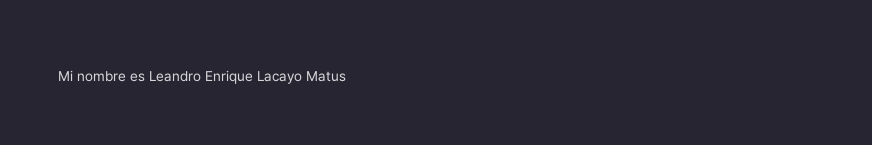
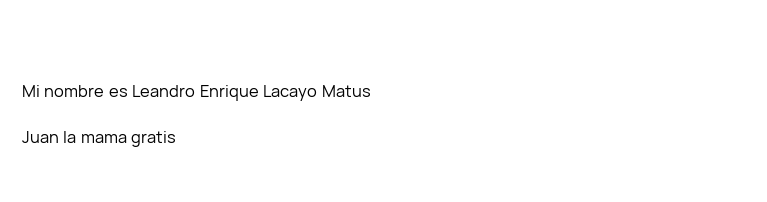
+ Juan la mama gratis

